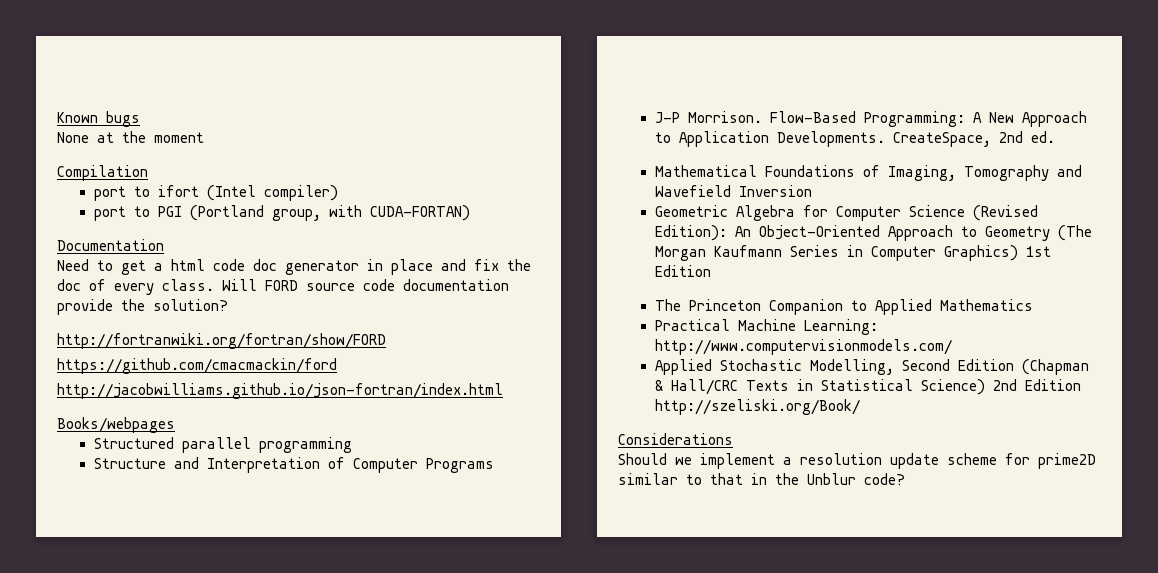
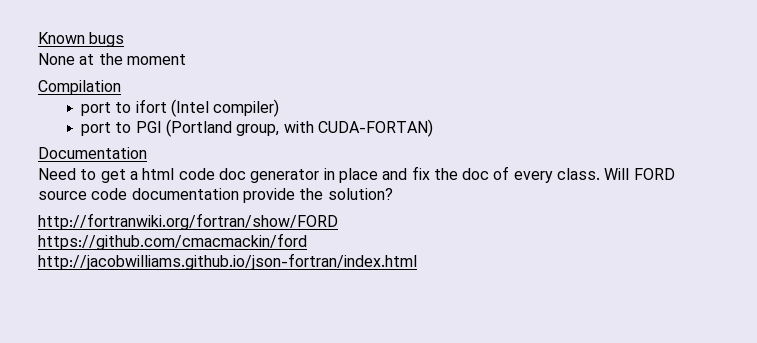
- Books/webpages
- Structured parallel programming
- Structure and Interpretation of Computer Programs
- J-P Morrison. Flow-Based Programming: A New Approach to Application Developments. CreateSpace, 2nd ed.
- Mathematical Foundations of Imaging, Tomography and Wavefield Inversion
- Geometric Algebra for Computer Science (Revised Edition): An Object-Oriented Approach to Geometry (The Morgan Kaufmann Series in Computer Graphics) 1st Edition
- The Princeton Companion to Applied Mathematics
- Practical Machine Learning: http://www.computervisionmodels.com/
- Applied Stochastic Modelling, Second Edition (Chapman & Hall/CRC Texts in Statistical Science) 2nd Edition http://szeliski.org/Book/
- Considerations
- Should we implement a resolution update scheme for prime2D similar to that in the Unblur code?

